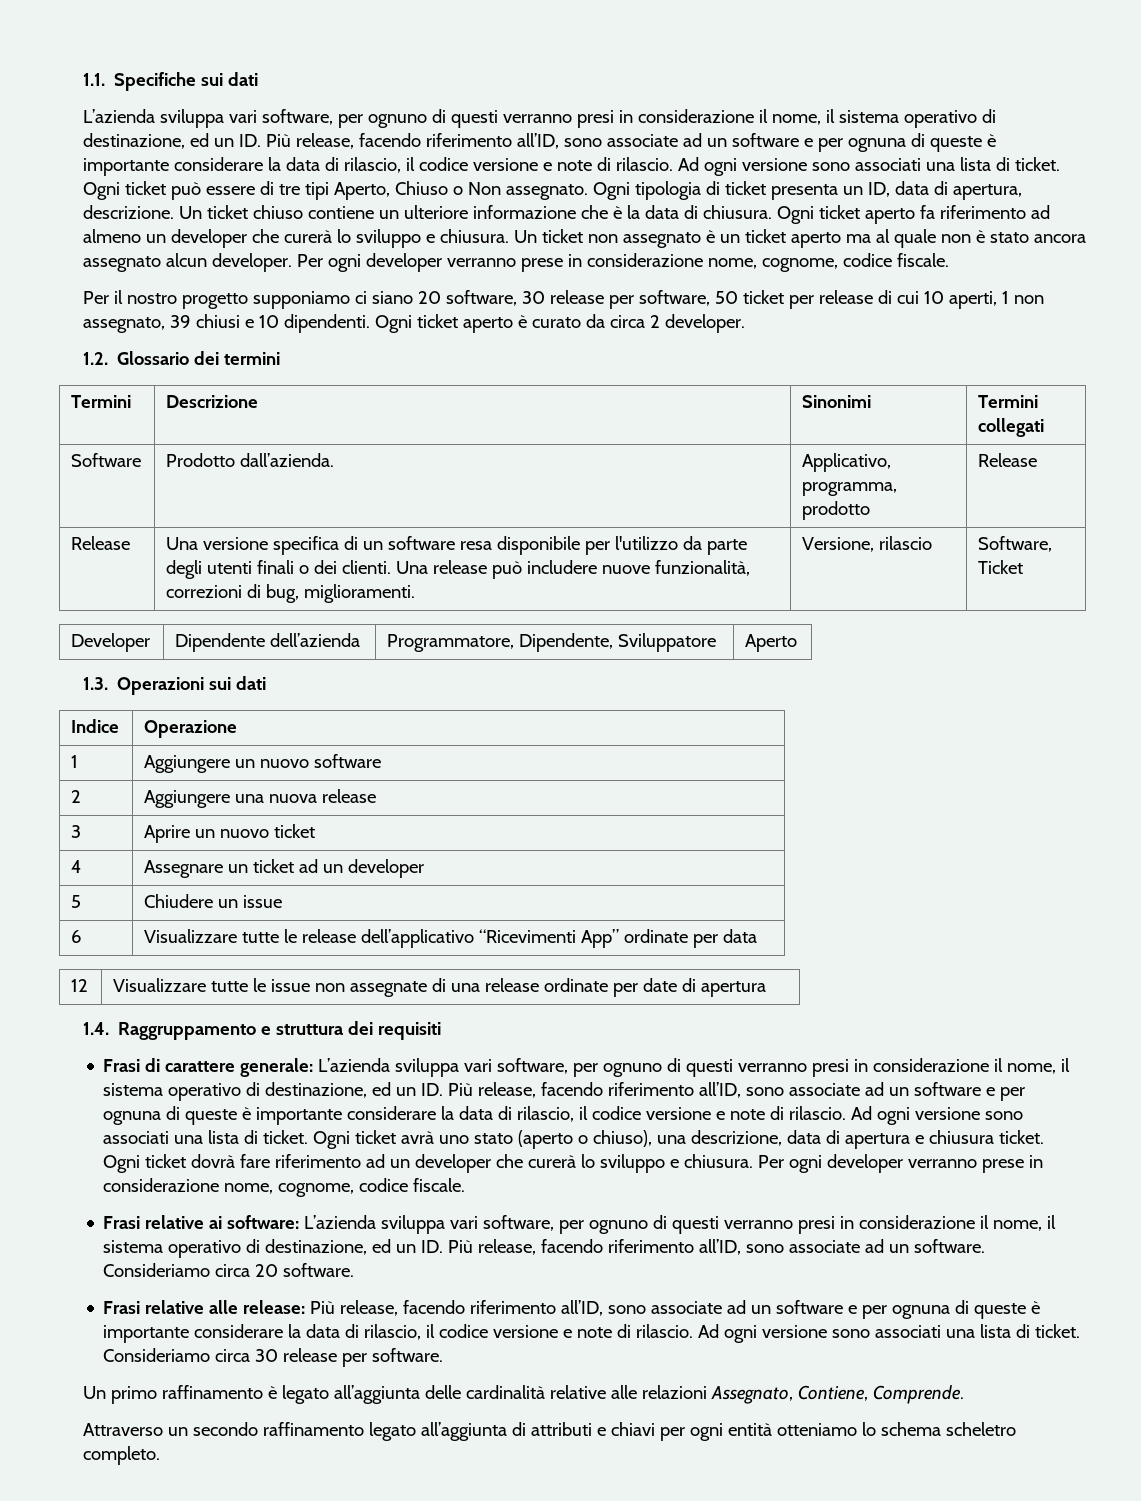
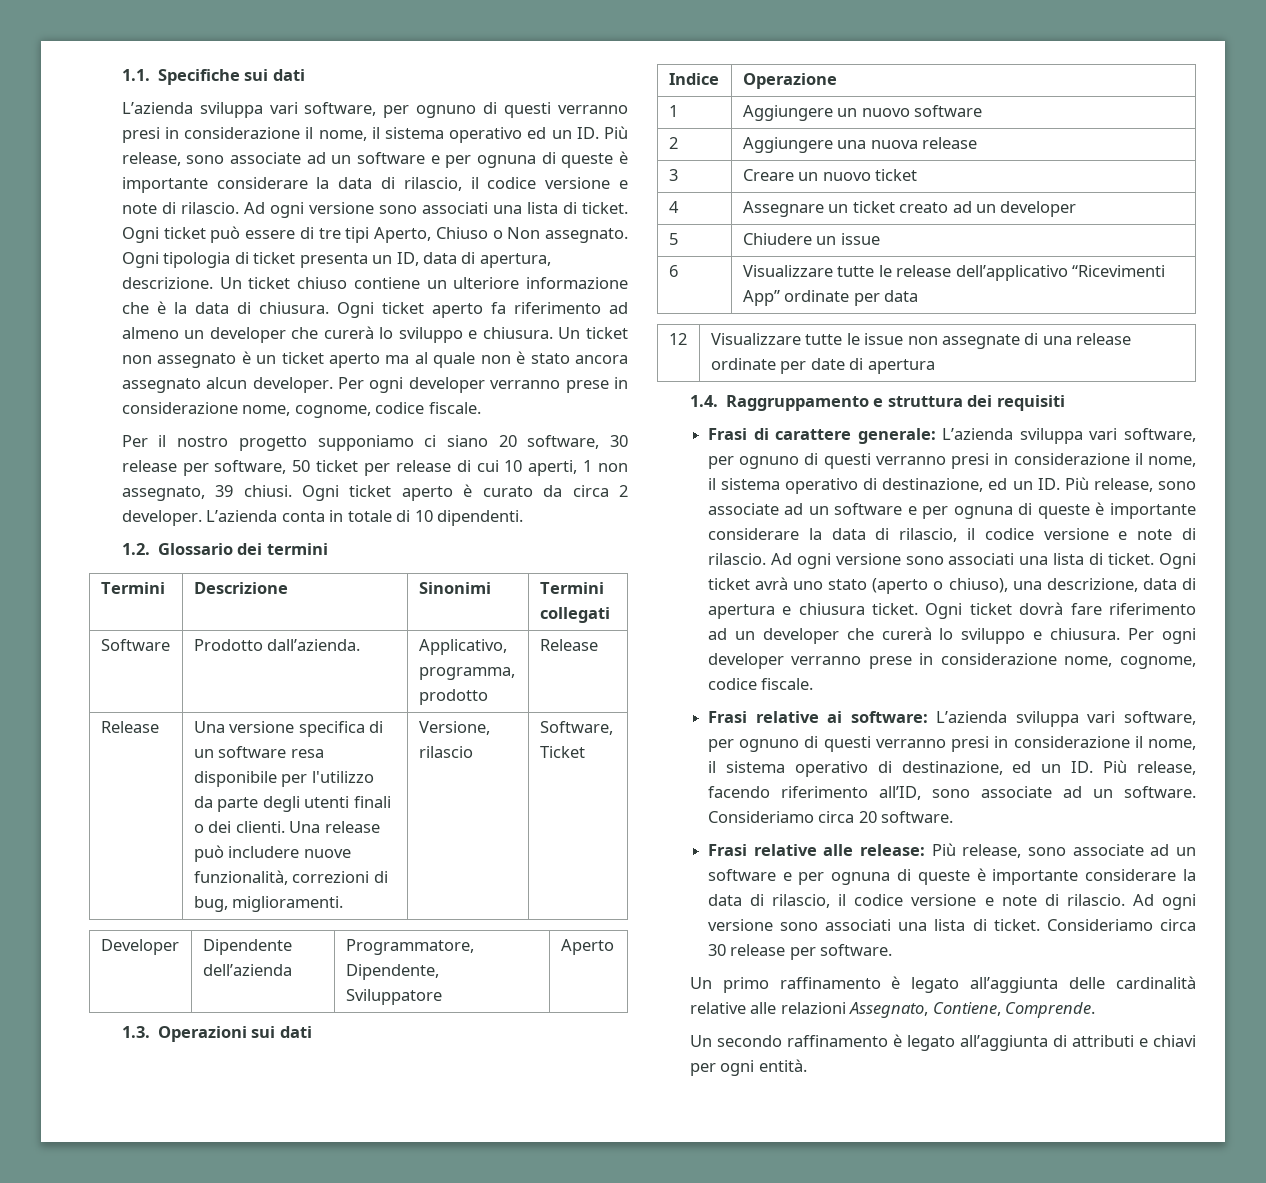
  1.1. Specifiche sui dati
- L’azienda sviluppa vari software, per ognuno di questi verranno presi in considerazione il nome, il sistema operativo di destinazione, ed un ID. Più release, facendo riferimento all’ID, sono associate ad un software e per ognuna di queste è importante considerare la data di rilascio, il codice versione e note di rilascio.
+ L’azienda sviluppa vari software, per ognuno di questi verranno presi in considerazione il nome, il sistema operativo ed un ID. Più release, sono associate ad un software e per ognuna di queste è importante considerare la data di rilascio, il codice versione e note di rilascio.
- Per il nostro progetto supponiamo ci siano 20 software, 30 release per software, 50 ticket per release di cui 10 aperti, 1 non assegnato, 39 chiusi e 10 dipendenti.
+ Per il nostro progetto supponiamo ci siano 20 software, 30 release per software, 50 ticket per release di cui 10 aperti, 1 non assegnato, 39 chiusi.
+ L’azienda conta in totale di 10 dipendenti.
- 3 | Aprire un nuovo ticket
+ 3 | Creare un nuovo ticket
- 4 | Assegnare un ticket ad un developer
+ 4 | Assegnare un ticket creato ad un developer
- Frasi di carattere generale: L’azienda sviluppa vari software, per ognuno di questi verranno presi in considerazione il nome, il sistema operativo di destinazione, ed un ID. Più release, facendo riferimento all’ID, sono associate ad un software e per ognuna di queste è importante considerare la data di rilascio, il codice versione e note di rilascio.
+ Frasi di carattere generale: L’azienda sviluppa vari software, per ognuno di questi verranno presi in considerazione il nome, il sistema operativo di destinazione, ed un ID. Più release, sono associate ad un software e per ognuna di queste è importante considerare la data di rilascio, il codice versione e note di rilascio.
- Frasi relative alle release: Più release, facendo riferimento all’ID, sono associate ad un software e per ognuna di queste è importante considerare la data di rilascio, il codice versione e note di rilascio.
+ Frasi relative alle release: Più release, sono associate ad un software e per ognuna di queste è importante considerare la data di rilascio, il codice versione e note di rilascio.
- Attraverso un secondo raffinamento legato all’aggiunta di attributi e chiavi per ogni entità otteniamo lo schema scheletro completo.
+ Un secondo raffinamento è legato all’aggiunta di attributi e chiavi per ogni entità.

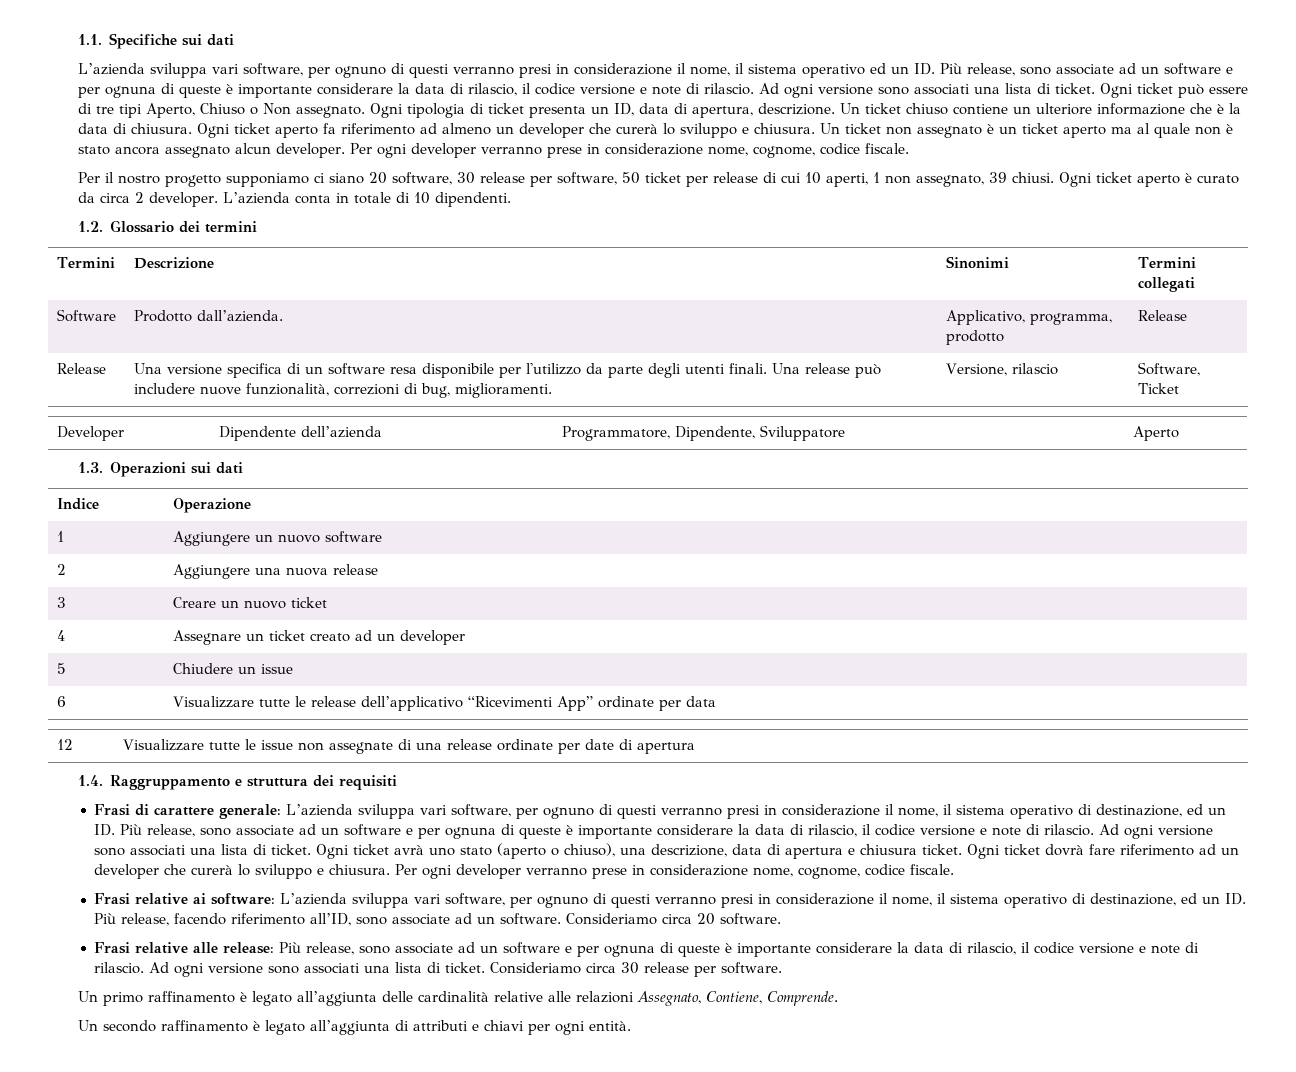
- Release | Una versione specifica di un software resa disponibile per l'utilizzo da parte degli utenti finali o dei clienti. Una release può includere nuove funzionalità, correzioni di bug, miglioramenti. | Versione, rilascio | Software, Ticket
+ Release | Una versione specifica di un software resa disponibile per l'utilizzo da parte degli utenti finali. Una release può includere nuove funzionalità, correzioni di bug, miglioramenti. | Versione, rilascio | Software, Ticket

